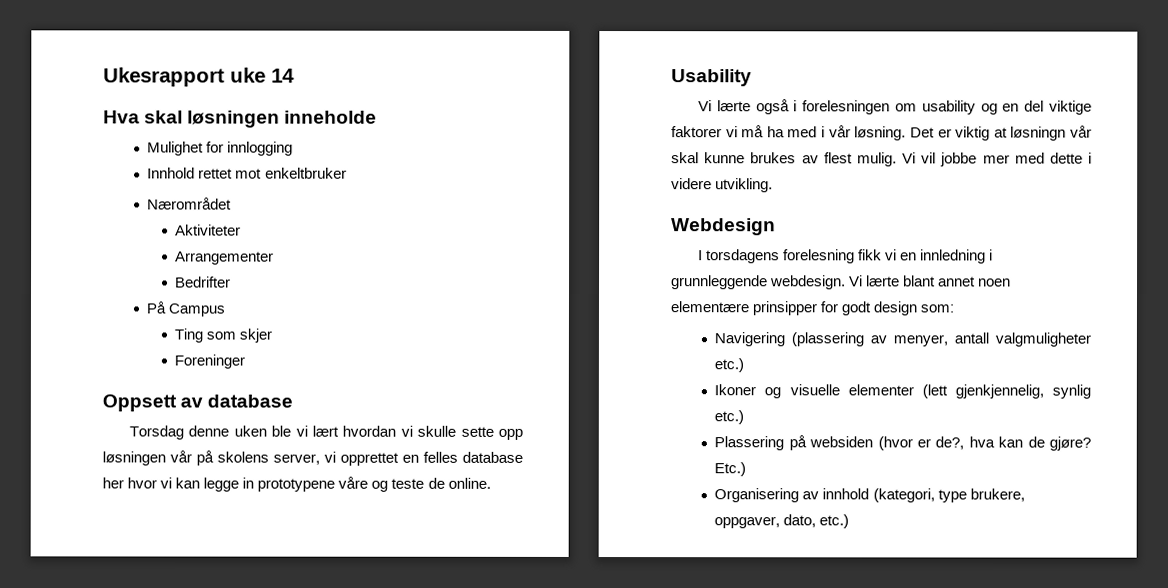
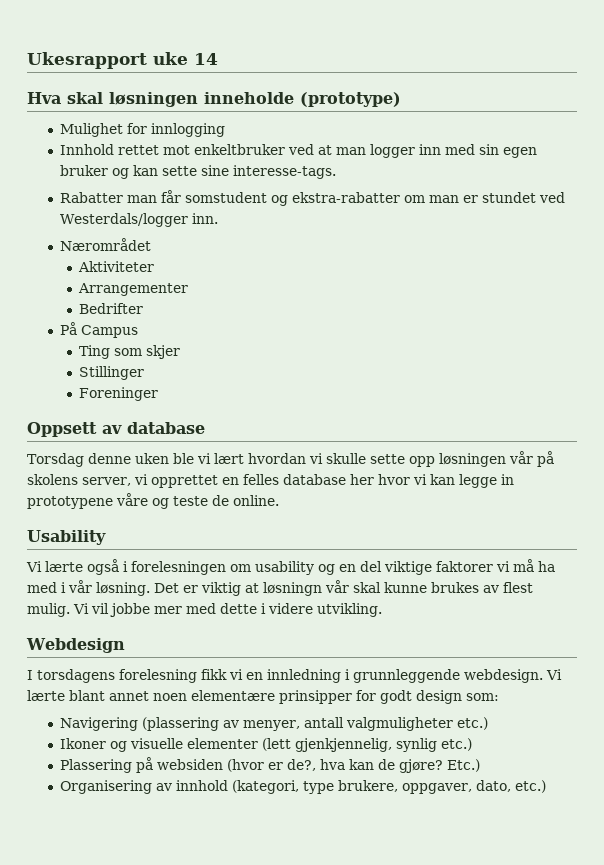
- Hva skal løsningen inneholde
+ Hva skal løsningen inneholde (prototype)
- Innhold rettet mot enkeltbruker
+ Innhold rettet mot enkeltbruker ved at man logger inn med sin egen bruker og kan sette sine interesse-tags.
+ Rabatter man får somstudent og ekstra-rabatter om man er stundet ved Westerdals/logger inn.
+ Stillinger

